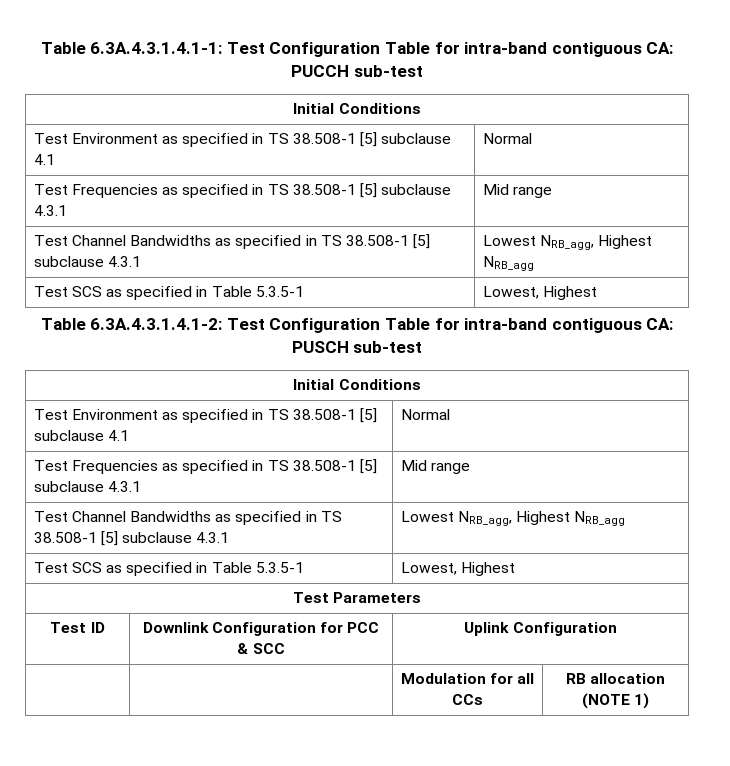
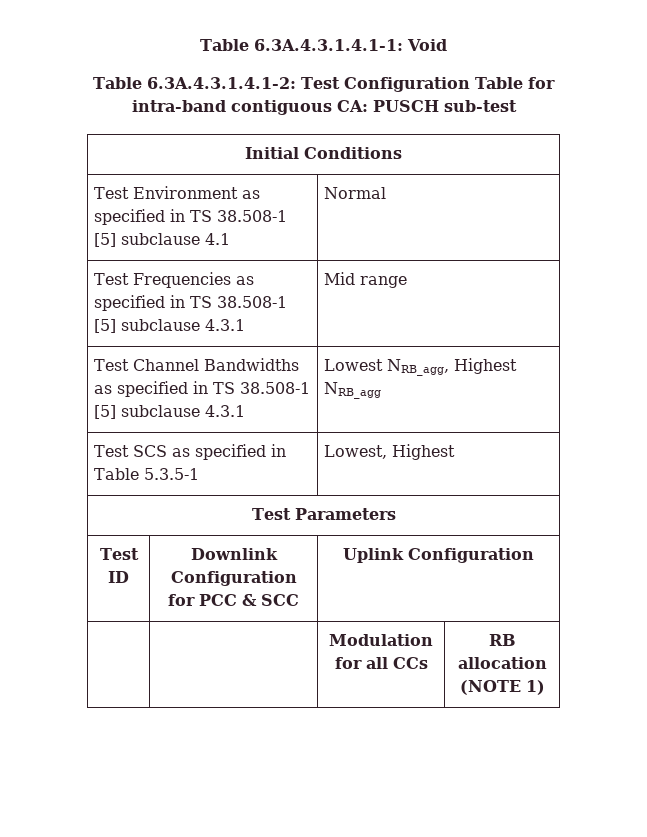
- Table 6.3A.4.3.1.4.1-1: Test Configuration Table for intra-band contiguous CA: PUCCH sub-test
- Initial Conditions
- Test Environment as specified in TS 38.508-1 [5] subclause 4.1 | Normal
- Test Frequencies as specified in TS 38.508-1 [5] subclause 4.3.1 | Mid range
- Test Channel Bandwidths as specified in TS 38.508-1 [5] subclause 4.3.1 | Lowest NRB_agg, Highest NRB_agg
- Test SCS as specified in Table 5.3.5-1 | Lowest, Highest
+ Table 6.3A.4.3.1.4.1-1: Void

